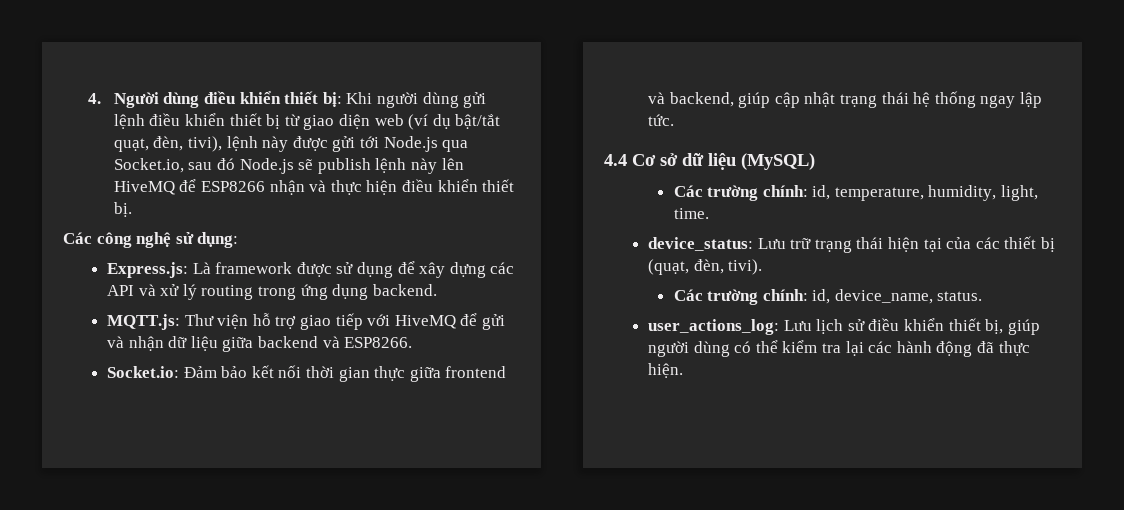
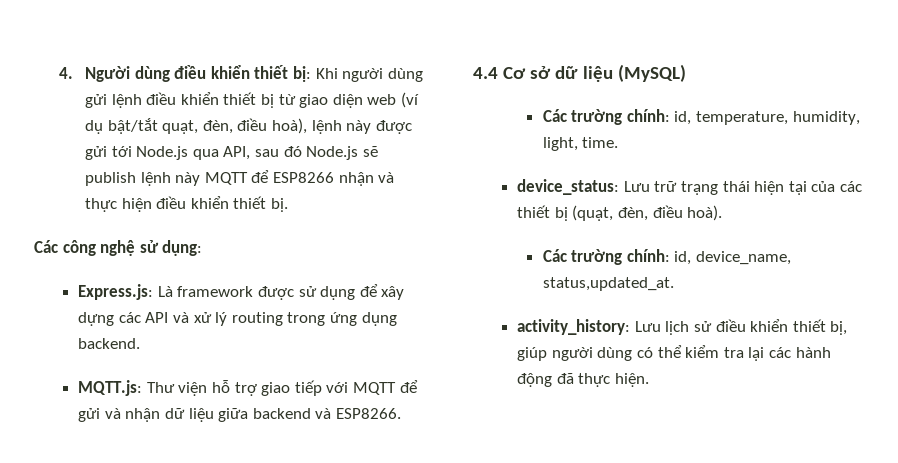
- 4. Người dùng điều khiển thiết bị: Khi người dùng gửi lệnh điều khiển thiết bị từ giao diện web (ví dụ bật/tắt quạt, đèn, tivi), lệnh này được gửi tới Node.js qua Socket.io, sau đó Node.js sẽ publish lệnh này lên HiveMQ để ESP8266 nhận và thực hiện điều khiển thiết bị.
+ 4. Người dùng điều khiển thiết bị: Khi người dùng gửi lệnh điều khiển thiết bị từ giao diện web (ví dụ bật/tắt quạt, đèn, điều hoà), lệnh này được gửi tới Node.js qua API, sau đó Node.js sẽ publish lệnh này MQTT để ESP8266 nhận và thực hiện điều khiển thiết bị.
- MQTT.js: Thư viện hỗ trợ giao tiếp với HiveMQ để gửi và nhận dữ liệu giữa backend và ESP8266.
+ MQTT.js: Thư viện hỗ trợ giao tiếp với MQTT để gửi và nhận dữ liệu giữa backend và ESP8266.
- Socket.io: Đảm bảo kết nối thời gian thực giữa frontend và backend, giúp cập nhật trạng thái hệ thống ngay lập tức.
- device_status: Lưu trữ trạng thái hiện tại của các thiết bị (quạt, đèn, tivi).
+ device_status: Lưu trữ trạng thái hiện tại của các thiết bị (quạt, đèn, điều hoà).
- Các trường chính: id, device_name, status.
- user_actions_log: Lưu lịch sử điều khiển thiết bị, giúp người dùng có thể kiểm tra lại các hành động đã thực hiện.
+ Các trường chính: id, device_name, status,updated_at.
+ activity_history: Lưu lịch sử điều khiển thiết bị, giúp người dùng có thể kiểm tra lại các hành động đã thực hiện.

